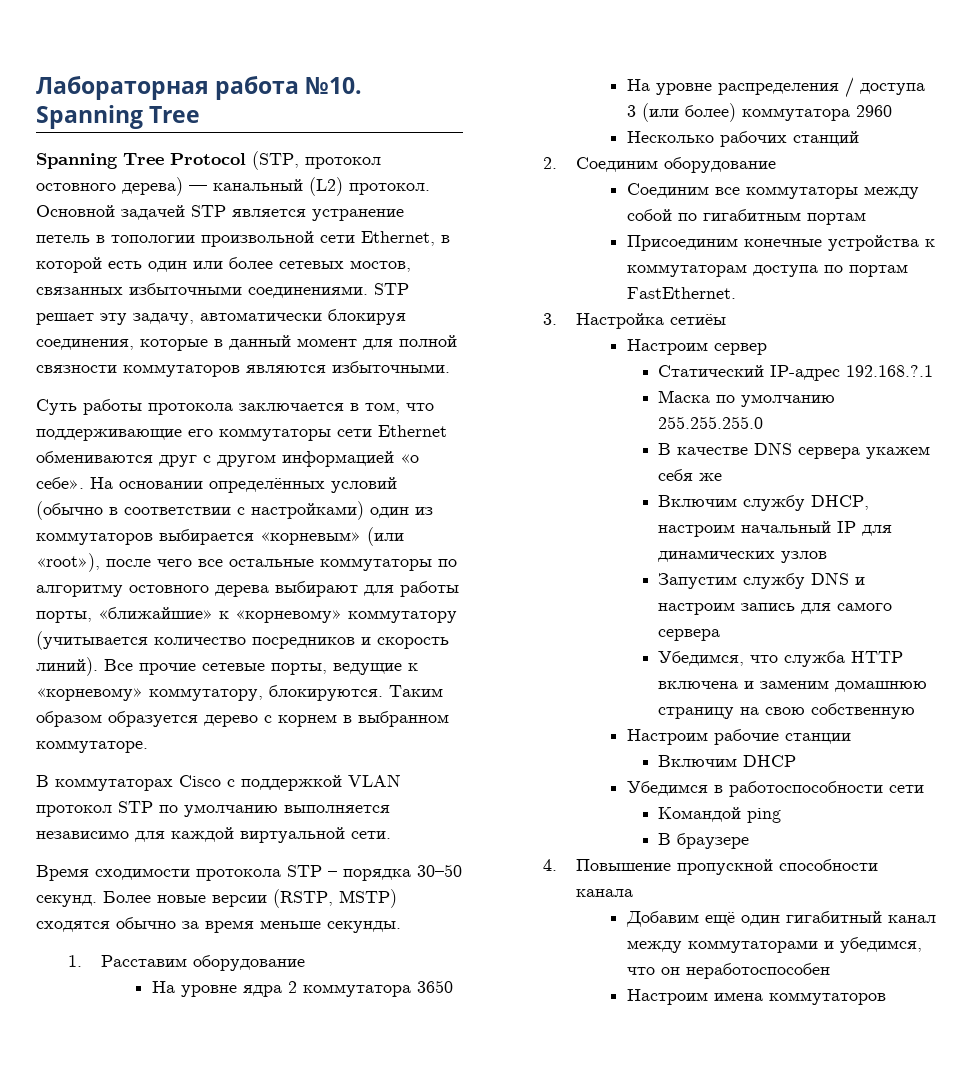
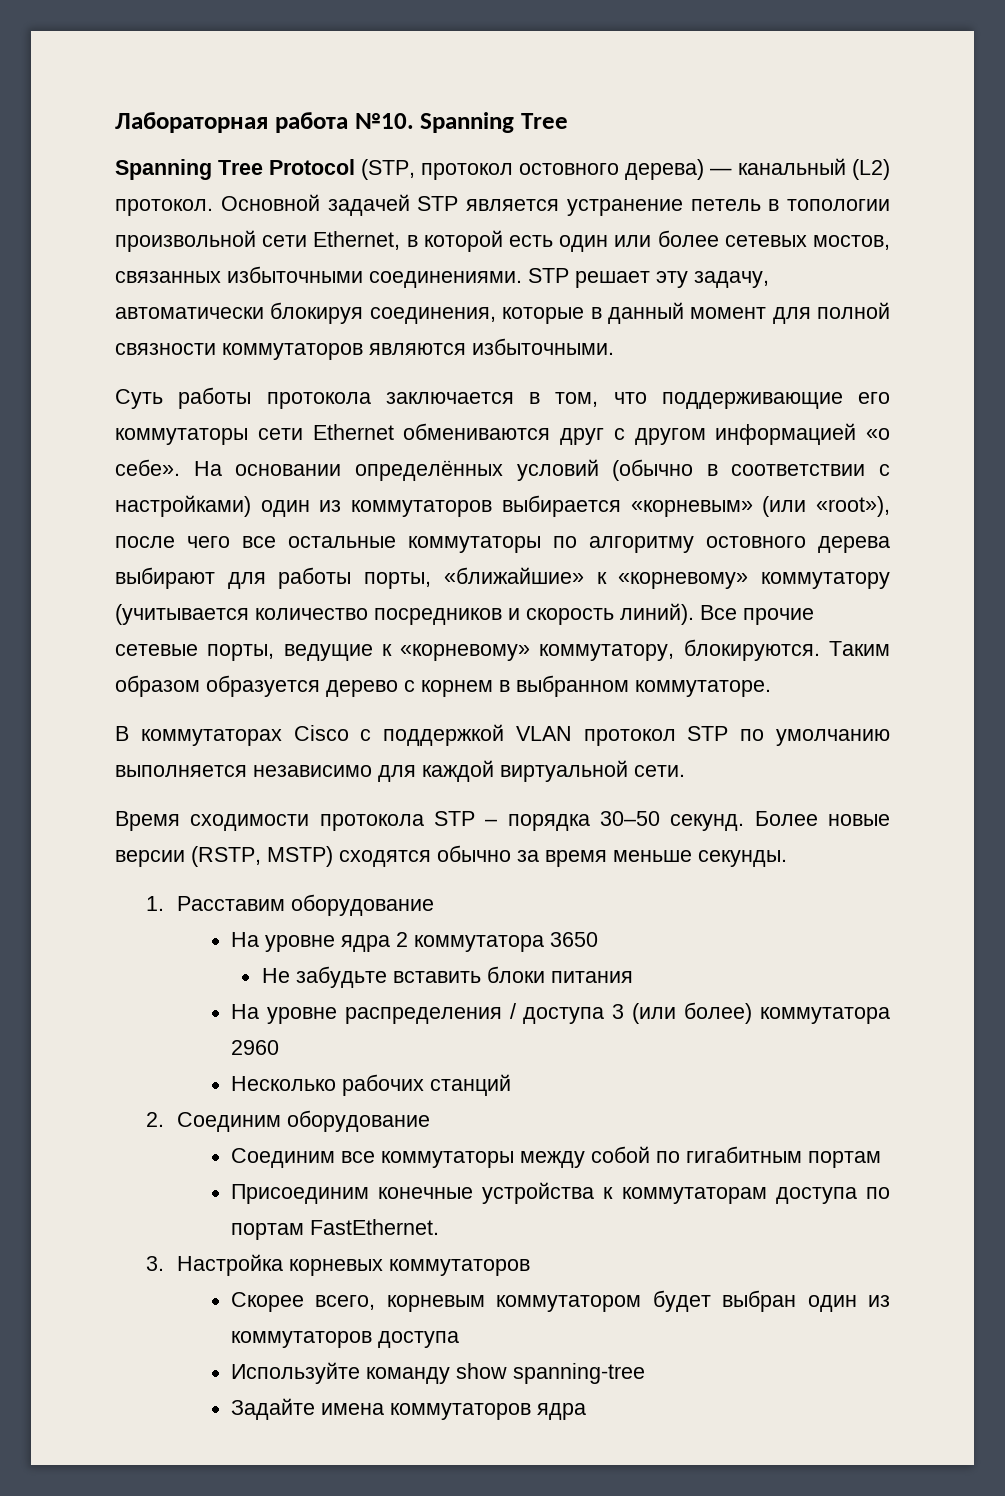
+ Не забудьте вставить блоки питания
- 3. Настройка сетиёы
- Настроим сервер
- Статический IP-адрес 192.168.?.1
- Маска по умолчанию 255.255.255.0
- В качестве DNS сервера укажем себя же
- Включим службу DHCP, настроим начальный IP для динамических узлов
- Запустим службу DNS и настроим запись для самого сервера
- Убедимся, что служба HTTP включена и заменим домашнюю страницу на свою собственную
- Настроим рабочие станции
- Включим DHCP
- Убедимся в работоспособности сети
- Командой ping
- В браузере
- 4. Повышение пропускной способности канала
- Добавим ещё один гигабитный канал между коммутаторами и убедимся, что он неработоспособен
- Настроим имена коммутаторов
+ 3. Настройка корневых коммутаторов
+ Скорее всего, корневым коммутатором будет выбран один из коммутаторов доступа
+ Используйте команду show spanning-tree
+ Задайте имена коммутаторов ядра

